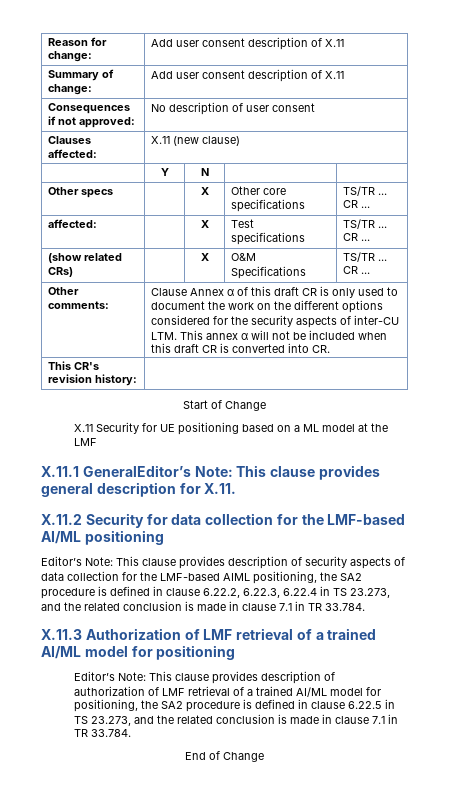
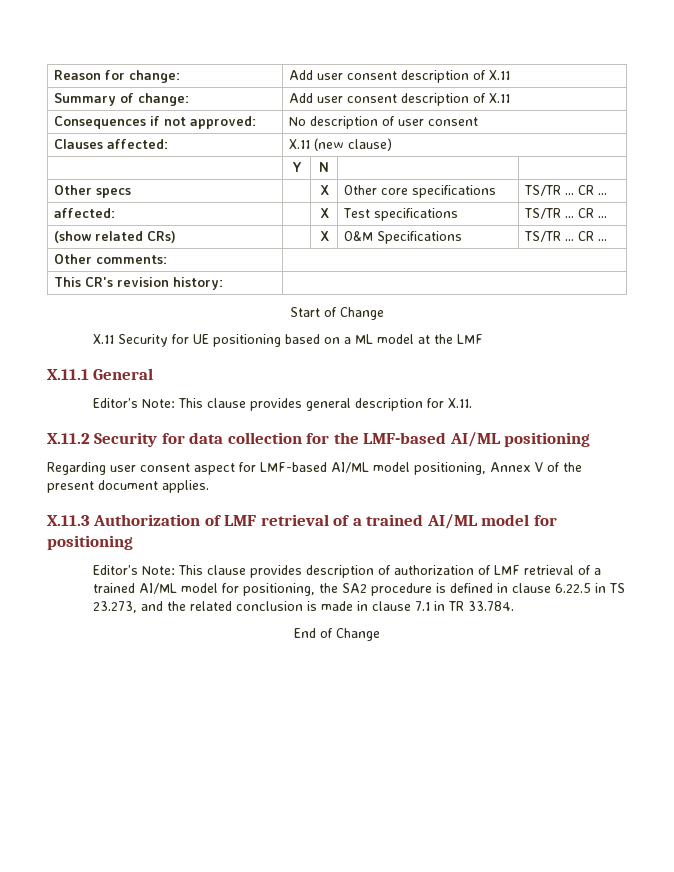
- Clause Annex α of this draft CR is only used to document the work on the different options considered for the security aspects of inter-CU LTM. This annex α will not be included when this draft CR is converted into CR.
- X.11.1 GeneralEditor’s Note: This clause provides general description for X.11.
+ X.11.1 General
+ Editor’s Note: This clause provides general description for X.11.
- Editor’s Note: This clause provides description of security aspects of data collection for the LMF-based AIML positioning, the SA2 procedure is defined in clause 6.22.2, 6.22.3, 6.22.4 in TS 23.273, and the related conclusion is made in clause 7.1 in TR 33.784.
+ Regarding user consent aspect for LMF-based AI/ML model positioning, Annex V of the present document applies.

